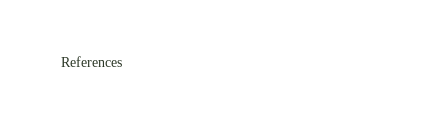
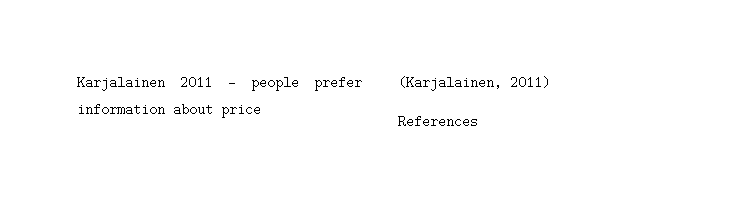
+ Karjalainen 2011 - people prefer information about price (Karjalainen, 2011)

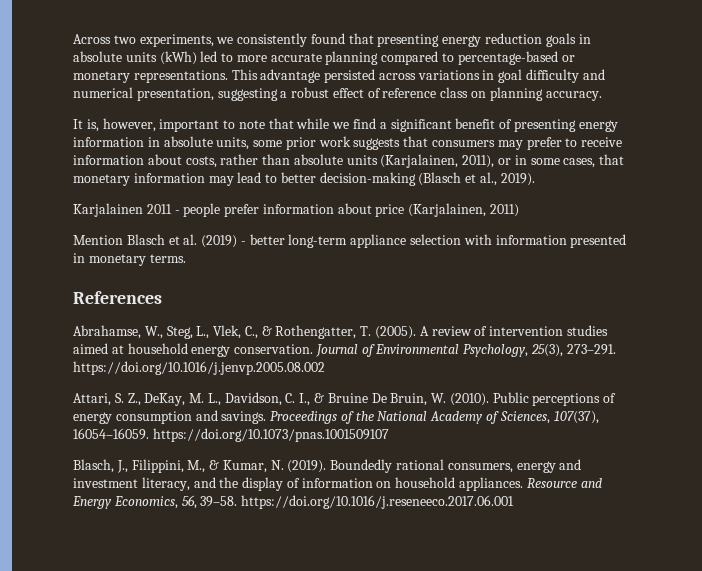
+ Across two experiments, we consistently found that presenting energy reduction goals in absolute units (kWh) led to more accurate planning compared to percentage-based or monetary representations. This advantage persisted across variations in goal difficulty and numerical presentation, suggesting a robust effect of reference class on planning accuracy.
+ It is, however, important to note that while we find a significant benefit of presenting energy information in absolute units, some prior work suggests that consumers may prefer to receive information about costs, rather than absolute units (Karjalainen, 2011), or in some cases, that monetary information may lead to better decision-making (Blasch et al., 2019).
+ Mention Blasch et al. (2019) - better long-term appliance selection with information presented in monetary terms.
  References
+ Abrahamse, W., Steg, L., Vlek, C., & Rothengatter, T. (2005). A review of intervention studies aimed at household energy conservation. Journal of Environmental Psychology, 25(3), 273–291. https://doi.org/10.1016/j.jenvp.2005.08.002
+ Attari, S. Z., DeKay, M. L., Davidson, C. I., & Bruine De Bruin, W. (2010). Public perceptions of energy consumption and savings. Proceedings of the National Academy of Sciences, 107(37), 16054–16059. https://doi.org/10.1073/pnas.1001509107
+ Blasch, J., Filippini, M., & Kumar, N. (2019). Boundedly rational consumers, energy and investment literacy, and the display of information on household appliances. Resource and Energy Economics, 56, 39–58. https://doi.org/10.1016/j.reseneeco.2017.06.001

